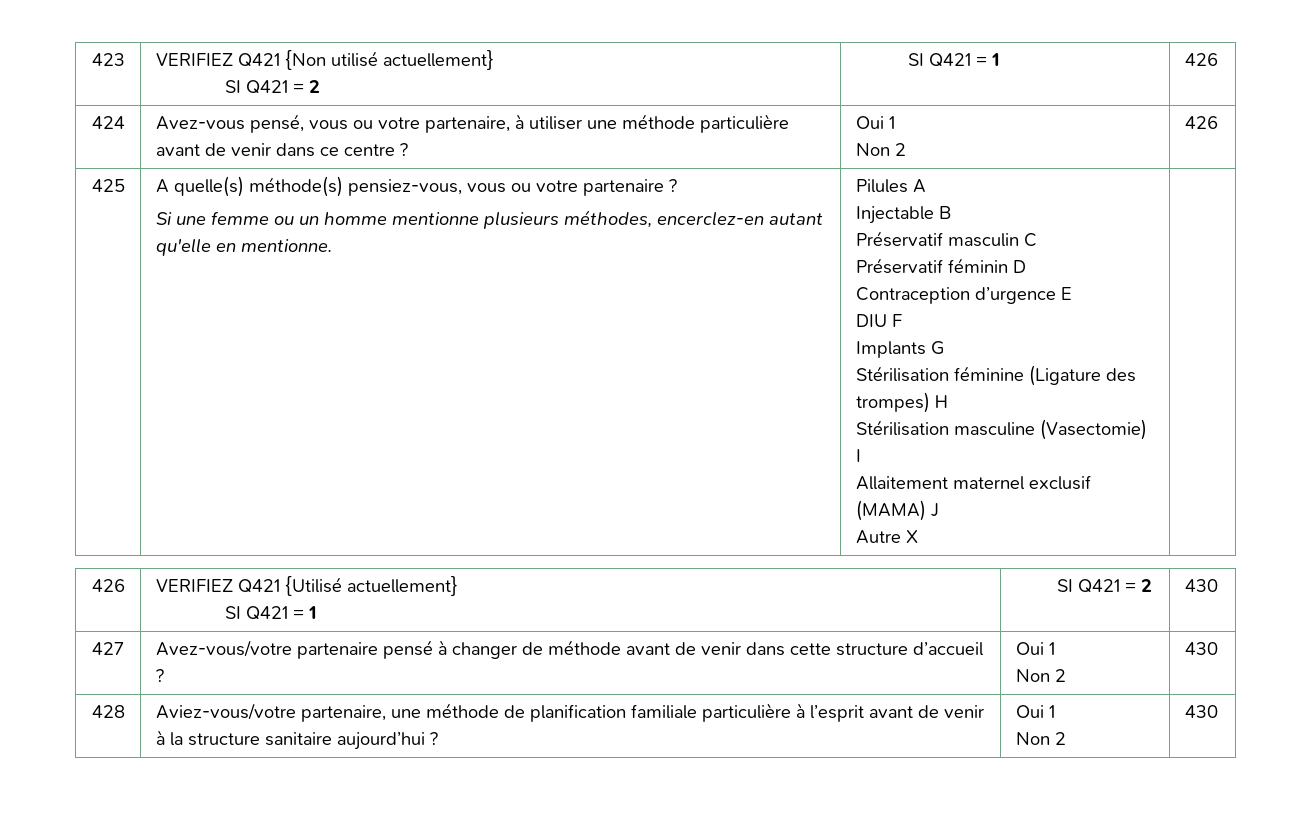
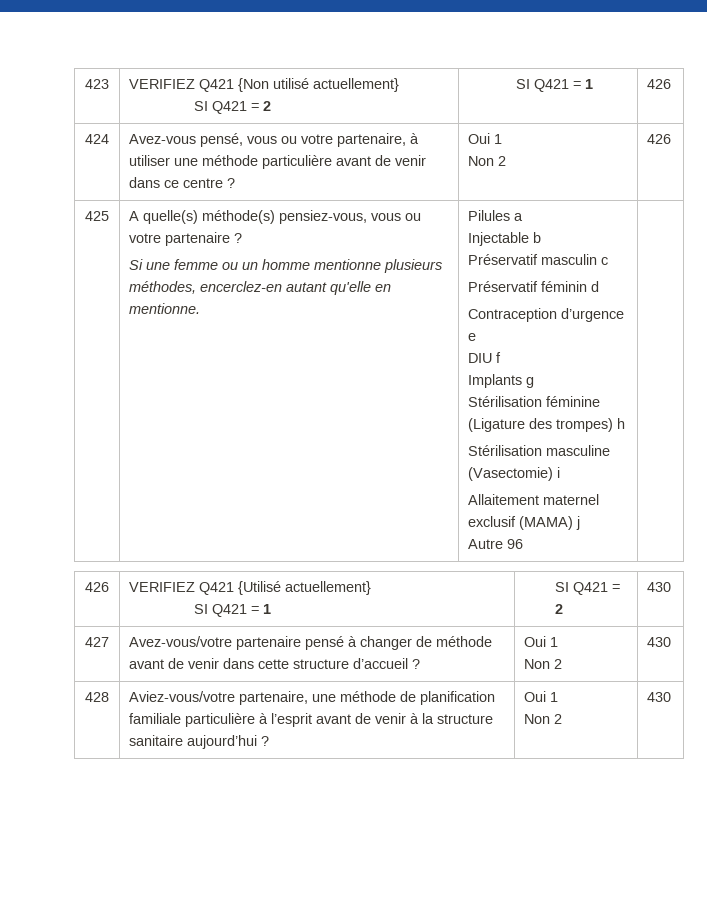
- Pilules A
+ Pilules a
- Injectable B
+ Injectable b
- Préservatif masculin C
+ Préservatif masculin c
- Préservatif féminin D
+ Préservatif féminin d
- Contraception d’urgence E
+ Contraception d’urgence e
- DIU F
+ DIU f
- Implants G
+ Implants g
- Stérilisation féminine (Ligature des trompes) H
+ Stérilisation féminine (Ligature des trompes) h
- Stérilisation masculine (Vasectomie) I
+ Stérilisation masculine (Vasectomie) i
- Allaitement maternel exclusif (MAMA) J
+ Allaitement maternel exclusif (MAMA) j
- Autre X
+ Autre 96

